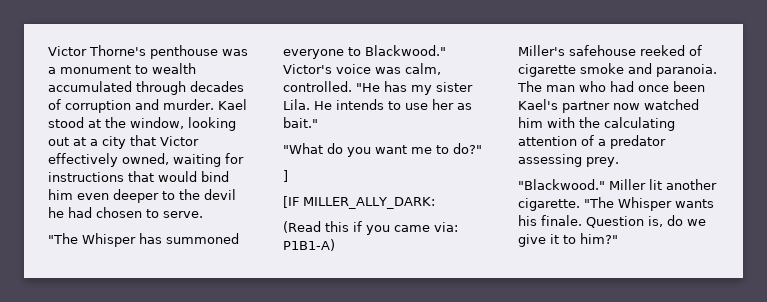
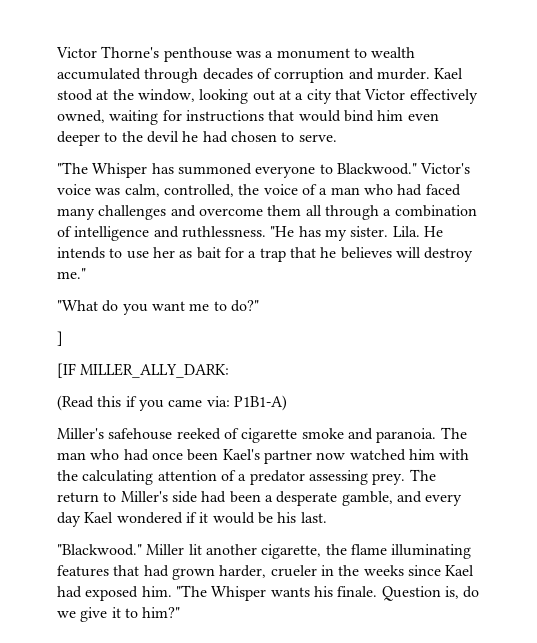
- Victor's voice was calm, controlled.
+ Victor's voice was calm, controlled, the voice of a man who had faced many challenges and overcome them all through a combination of intelligence and ruthlessness.
- "He has my sister Lila.
+ "He has my sister. Lila.
- He intends to use her as bait."
+ He intends to use her as bait for a trap that he believes will destroy me."
- The man who had once been Kael's partner now watched him with the calculating attention of a predator assessing prey.
- "Blackwood." Miller lit another cigarette.
+ The man who had once been Kael's partner now watched him with the calculating attention of a predator assessing prey. The return to Miller's side had been a desperate gamble, and every day Kael wondered if it would be his last.
+ "Blackwood." Miller lit another cigarette, the flame illuminating features that had grown harder, crueler in the weeks since Kael had exposed him.

